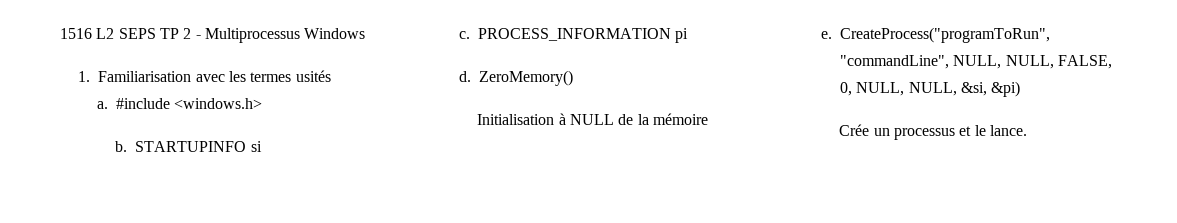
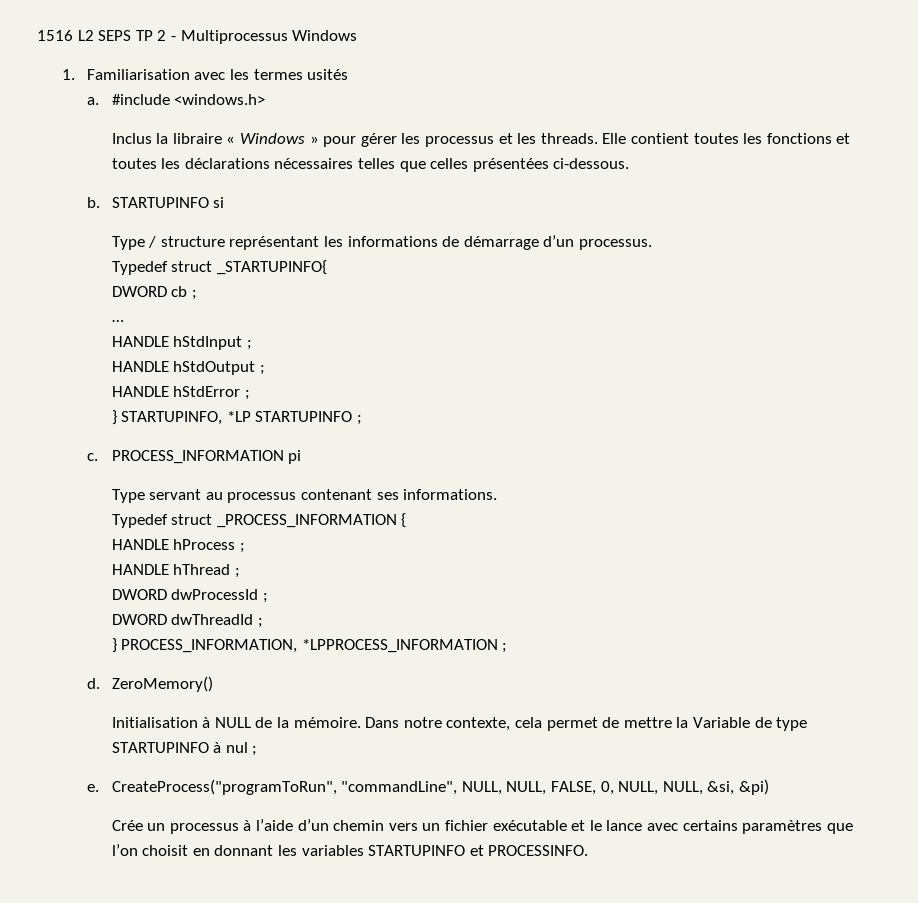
+ Inclus la libraire « Windows » pour gérer les processus et les threads. Elle contient toutes les fonctions et toutes les déclarations nécessaires telles que celles présentées ci-dessous.
  b. STARTUPINFO si
+ Type / structure représentant les informations de démarrage d’un processus.
+ Typedef struct _STARTUPINFO{
+ DWORD cb ;
+ …
+ HANDLE hStdInput ;
+ HANDLE hStdOutput ;
+ HANDLE hStdError ;
+ } STARTUPINFO, *LP STARTUPINFO ;
  c. PROCESS_INFORMATION pi
+ Type servant au processus contenant ses informations.
+ Typedef struct _PROCESS_INFORMATION {
+ HANDLE hProcess ;
+ HANDLE hThread ;
+ DWORD dwProcessId ;
+ DWORD dwThreadId ;
+ } PROCESS_INFORMATION, *LPPROCESS_INFORMATION ;
- Initialisation à NULL de la mémoire
+ Initialisation à NULL de la mémoire. Dans notre contexte, cela permet de mettre la Variable de type STARTUPINFO à nul ;
- Crée un processus et le lance.
+ Crée un processus à l’aide d’un chemin vers un fichier exécutable et le lance avec certains paramètres que l’on choisit en donnant les variables STARTUPINFO et PROCESSINFO.

